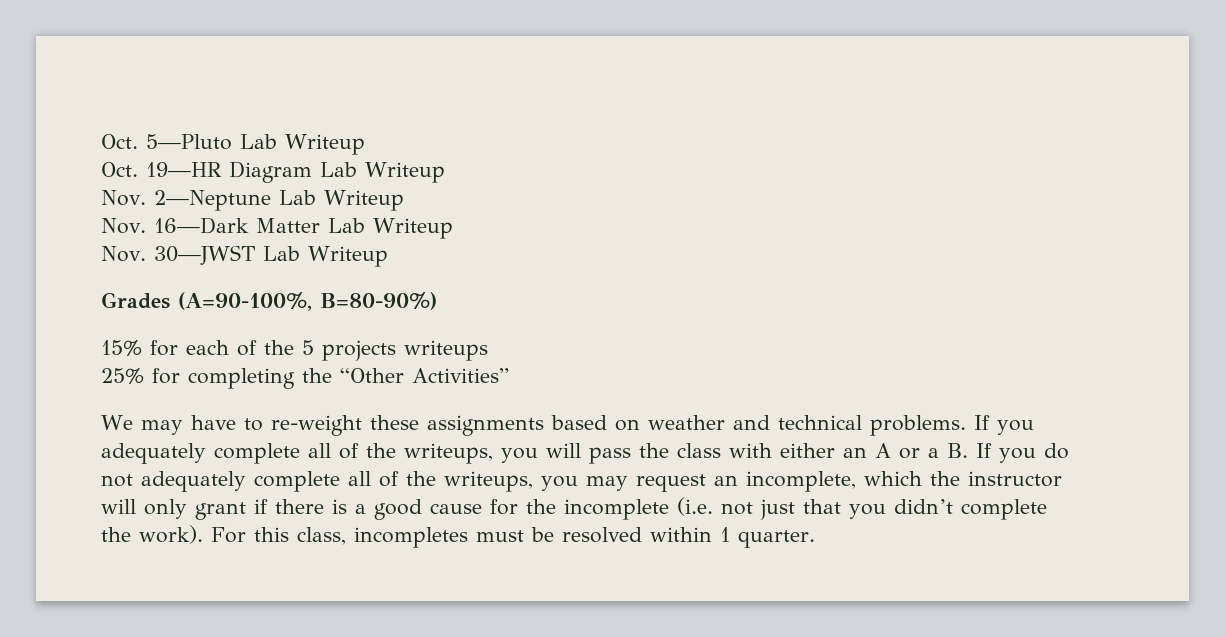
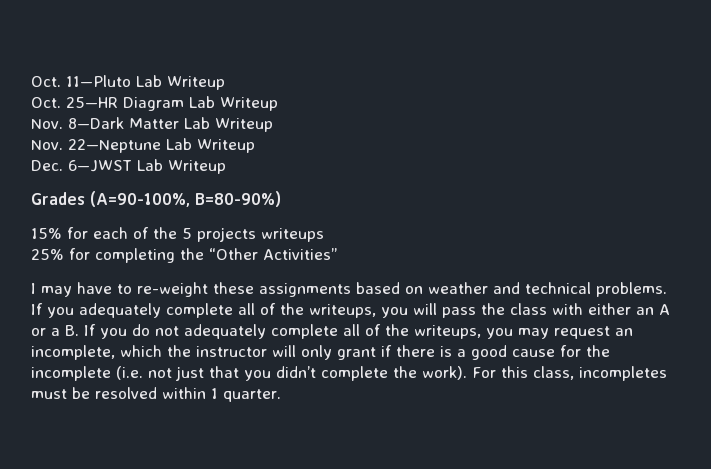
- Oct. 5—Pluto Lab Writeup
+ Oct. 11—Pluto Lab Writeup
- Oct. 19—HR Diagram Lab Writeup
+ Oct. 25—HR Diagram Lab Writeup
- Nov. 2—Neptune Lab Writeup
- Nov. 16—Dark Matter Lab Writeup
+ Nov. 8—Dark Matter Lab Writeup
- Nov. 30—JWST Lab Writeup
+ Nov. 22—Neptune Lab Writeup
+ Dec. 6—JWST Lab Writeup
- We may have to re-weight these assignments based on weather and technical problems.
+ I may have to re-weight these assignments based on weather and technical problems.

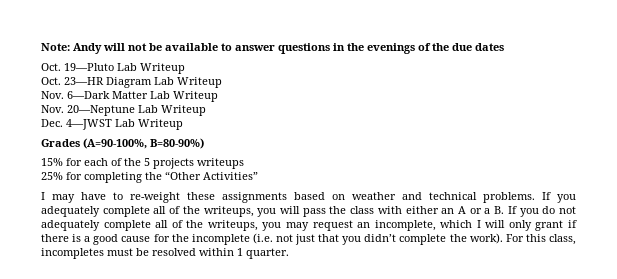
- Oct. 11—Pluto Lab Writeup
+ Note: Andy will not be available to answer questions in the evenings of the due dates
+ Oct. 19—Pluto Lab Writeup
- Oct. 25—HR Diagram Lab Writeup
+ Oct. 23—HR Diagram Lab Writeup
- Nov. 8—Dark Matter Lab Writeup
+ Nov. 6—Dark Matter Lab Writeup
- Nov. 22—Neptune Lab Writeup
+ Nov. 20—Neptune Lab Writeup
- Dec. 6—JWST Lab Writeup
+ Dec. 4—JWST Lab Writeup
- If you adequately complete all of the writeups, you will pass the class with either an A or a B. If you do not adequately complete all of the writeups, you may request an incomplete, which the instructor will only grant if there is a good cause for the incomplete (i.e. not just that you didn’t complete the work).
+ If you adequately complete all of the writeups, you will pass the class with either an A or a B. If you do not adequately complete all of the writeups, you may request an incomplete, which I will only grant if there is a good cause for the incomplete (i.e. not just that you didn’t complete the work).

